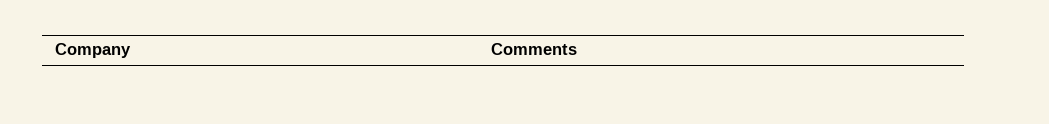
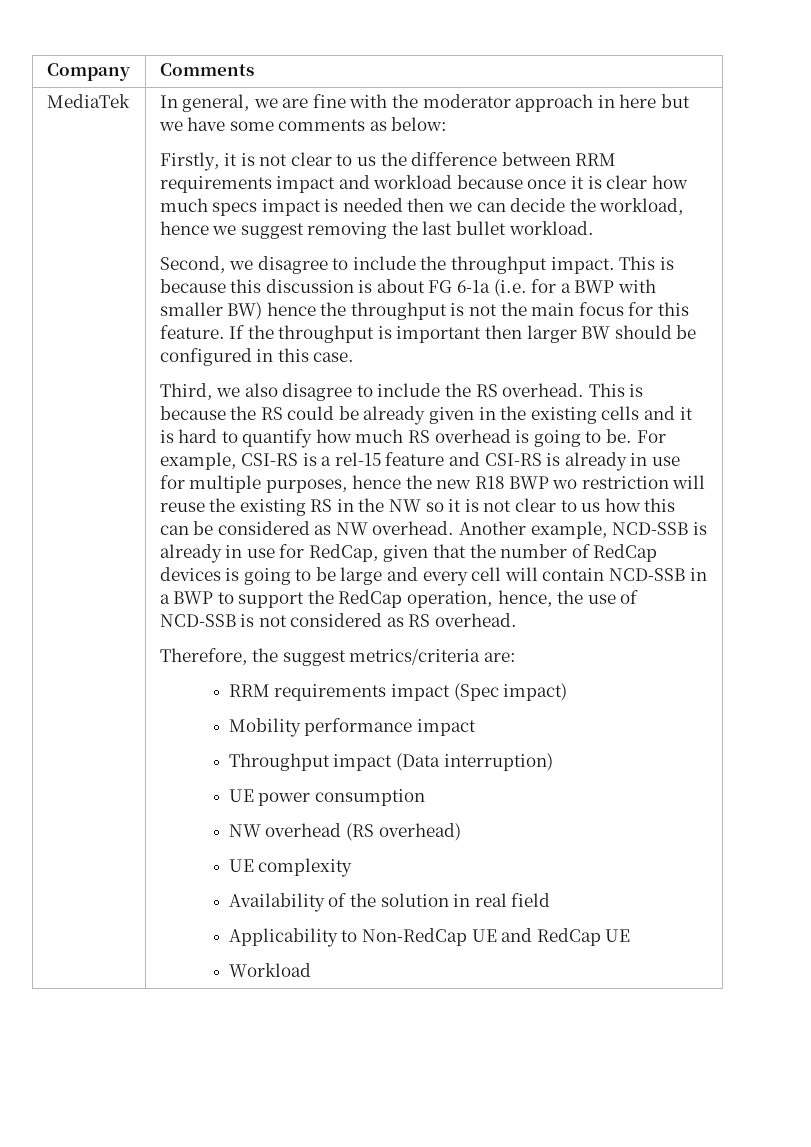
+ MediaTek | In general, we are fine with the moderator approach in here but we have some comments as below:
+ Firstly, it is not clear to us the difference between RRM requirements impact and workload because once it is clear how much specs impact is needed then we can decide the workload, hence we suggest removing the last bullet workload.
+ Second, we disagree to include the throughput impact. This is because this discussion is about FG 6-1a (i.e. for a BWP with smaller BW) hence the throughput is not the main focus for this feature. If the throughput is important then larger BW should be configured in this case.
+ Third, we also disagree to include the RS overhead. This is because the RS could be already given in the existing cells and it is hard to quantify how much RS overhead is going to be. For example, CSI-RS is a rel-15 feature and CSI-RS is already in use for multiple purposes, hence the new R18 BWP wo restriction will reuse the existing RS in the NW so it is not clear to us how this can be considered as NW overhead. Another example, NCD-SSB is already in use for RedCap, given that the number of RedCap devices is going to be large and every cell will contain NCD-SSB in a BWP to support the RedCap operation, hence, the use of NCD-SSB is not considered as RS overhead.
+ Therefore, the suggest metrics/criteria are:
+ RRM requirements impact (Spec impact)
+ Mobility performance impact
+ Throughput impact (Data interruption)
+ UE power consumption
+ NW overhead (RS overhead)
+ UE complexity
+ Availability of the solution in real field
+ Applicability to Non-RedCap UE and RedCap UE
+ Workload

